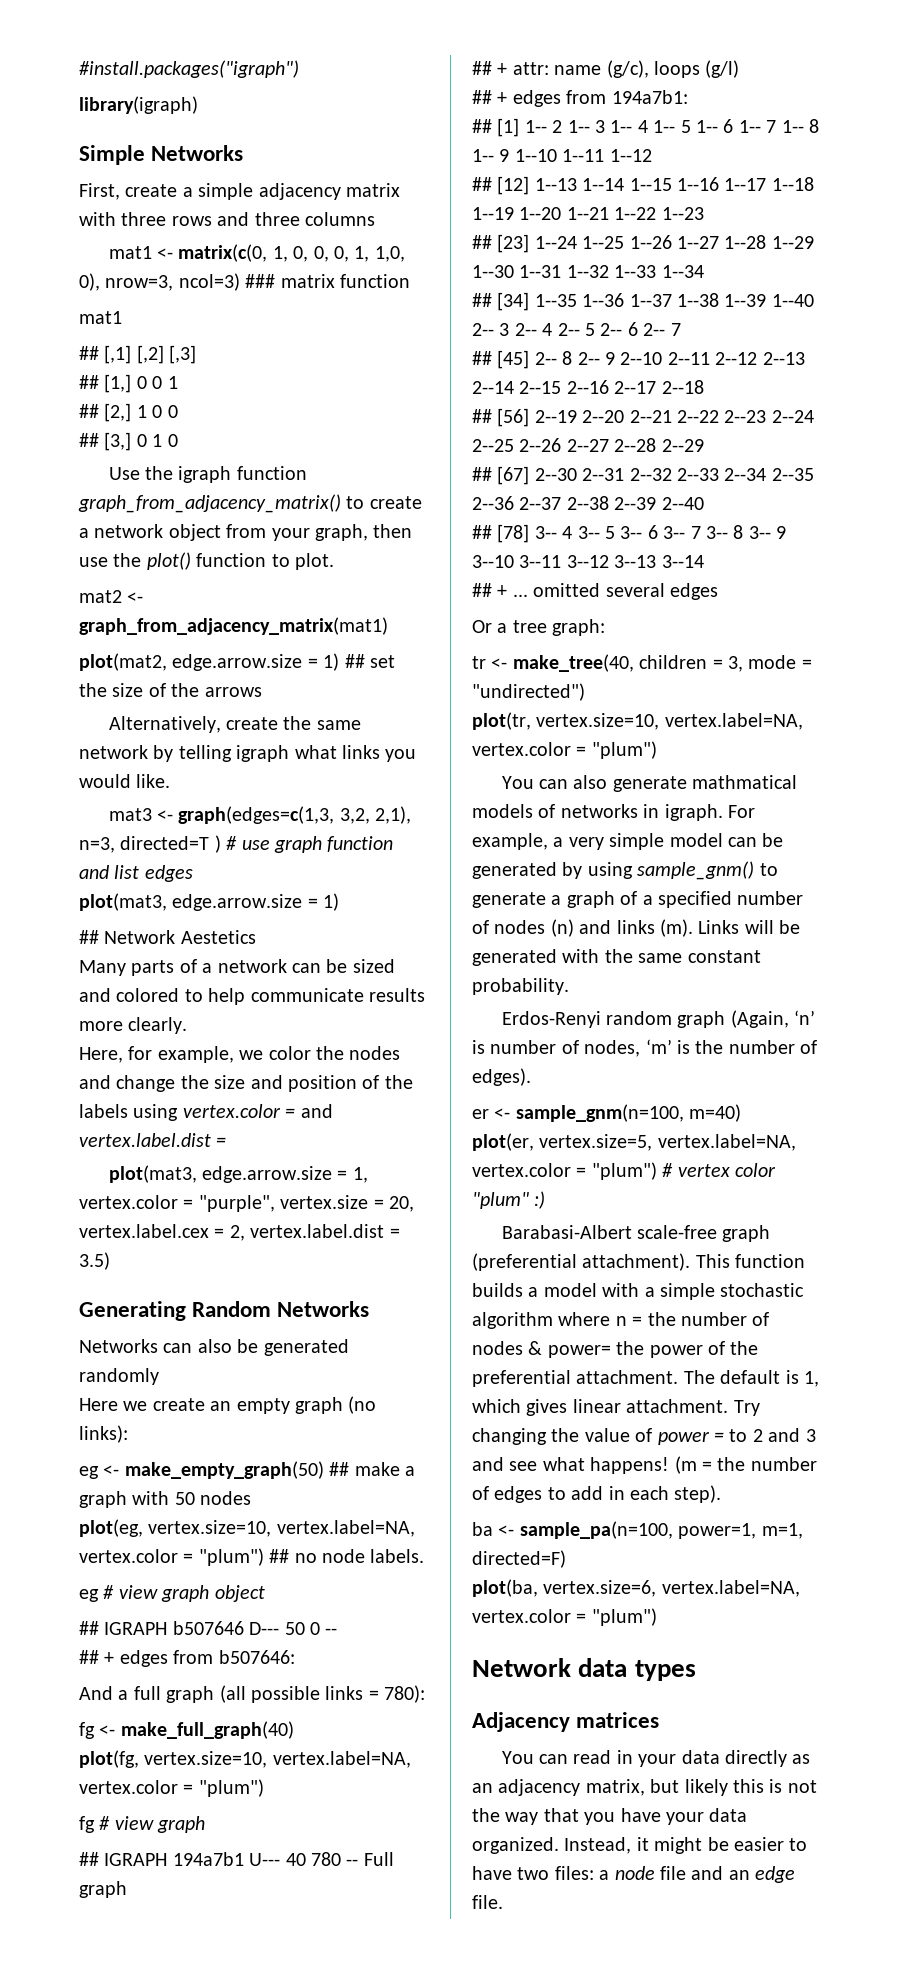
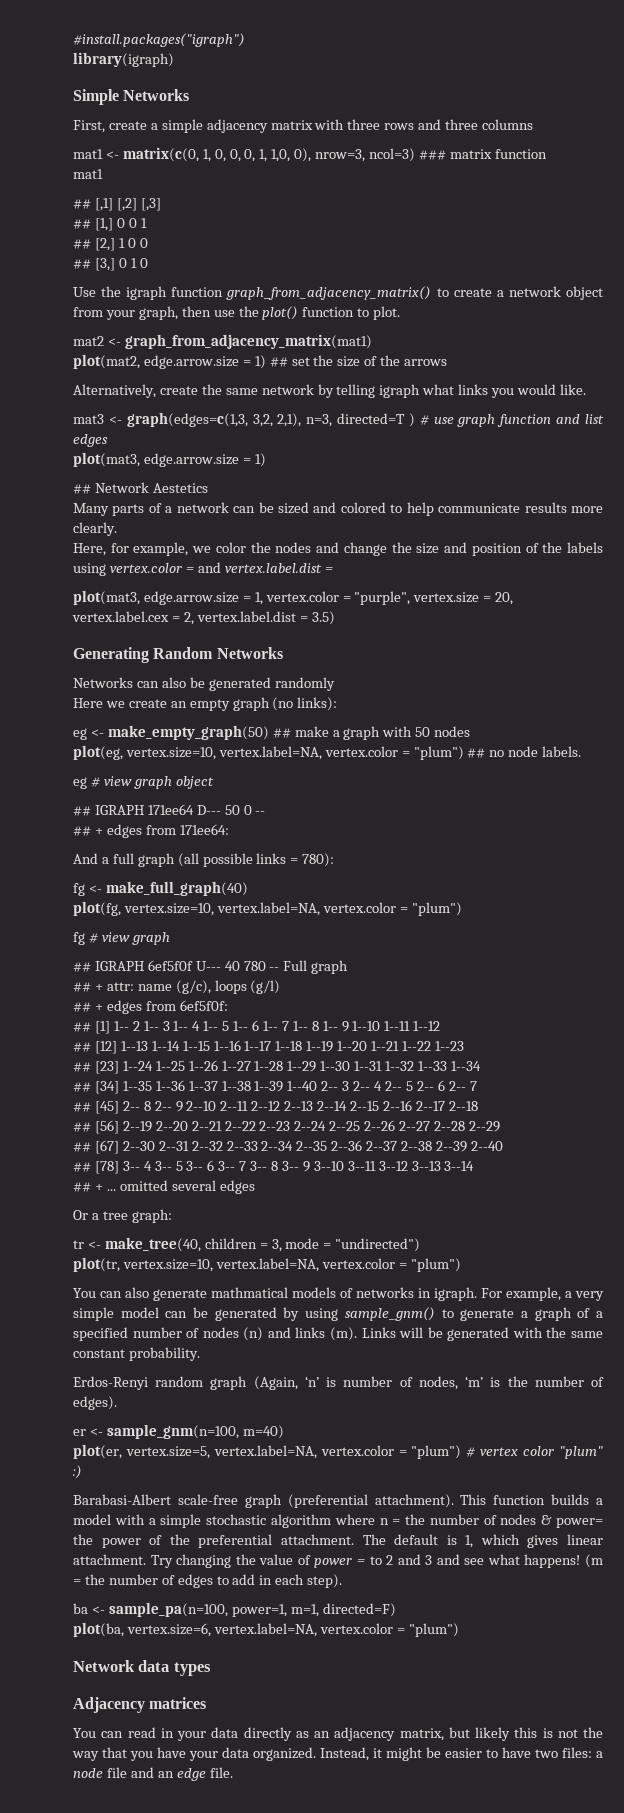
- ## IGRAPH b507646 D--- 50 0 --
+ ## IGRAPH 171ee64 D--- 50 0 --
- ## + edges from b507646:
+ ## + edges from 171ee64:
- ## IGRAPH 194a7b1 U--- 40 780 -- Full graph
+ ## IGRAPH 6ef5f0f U--- 40 780 -- Full graph
- ## + edges from 194a7b1:
+ ## + edges from 6ef5f0f:

